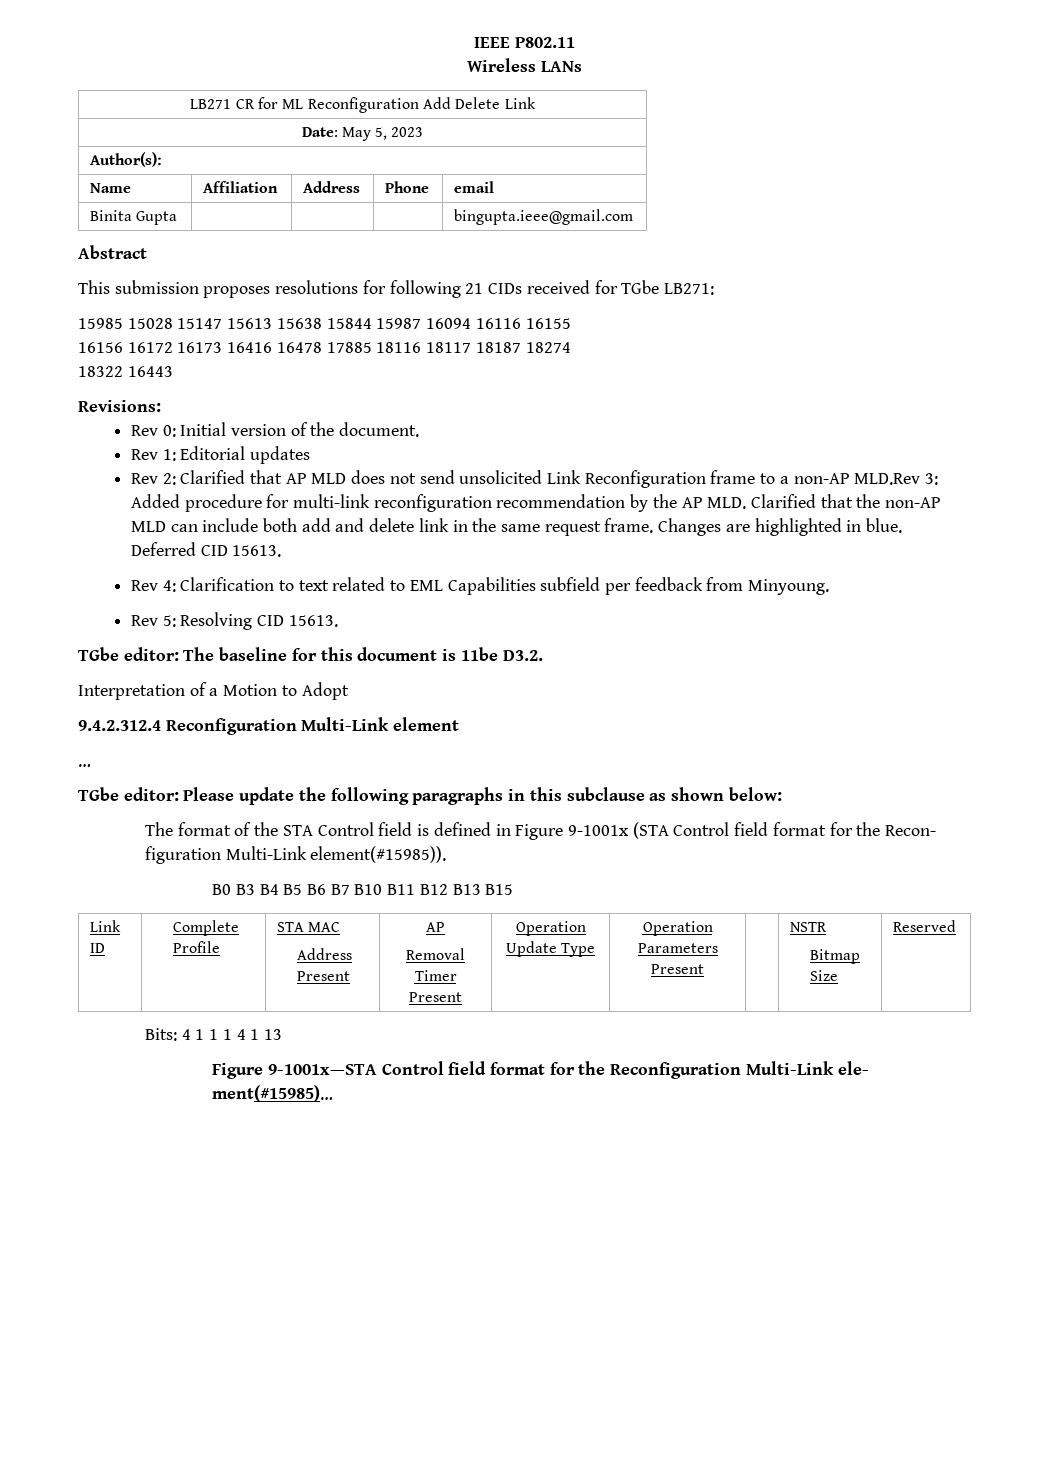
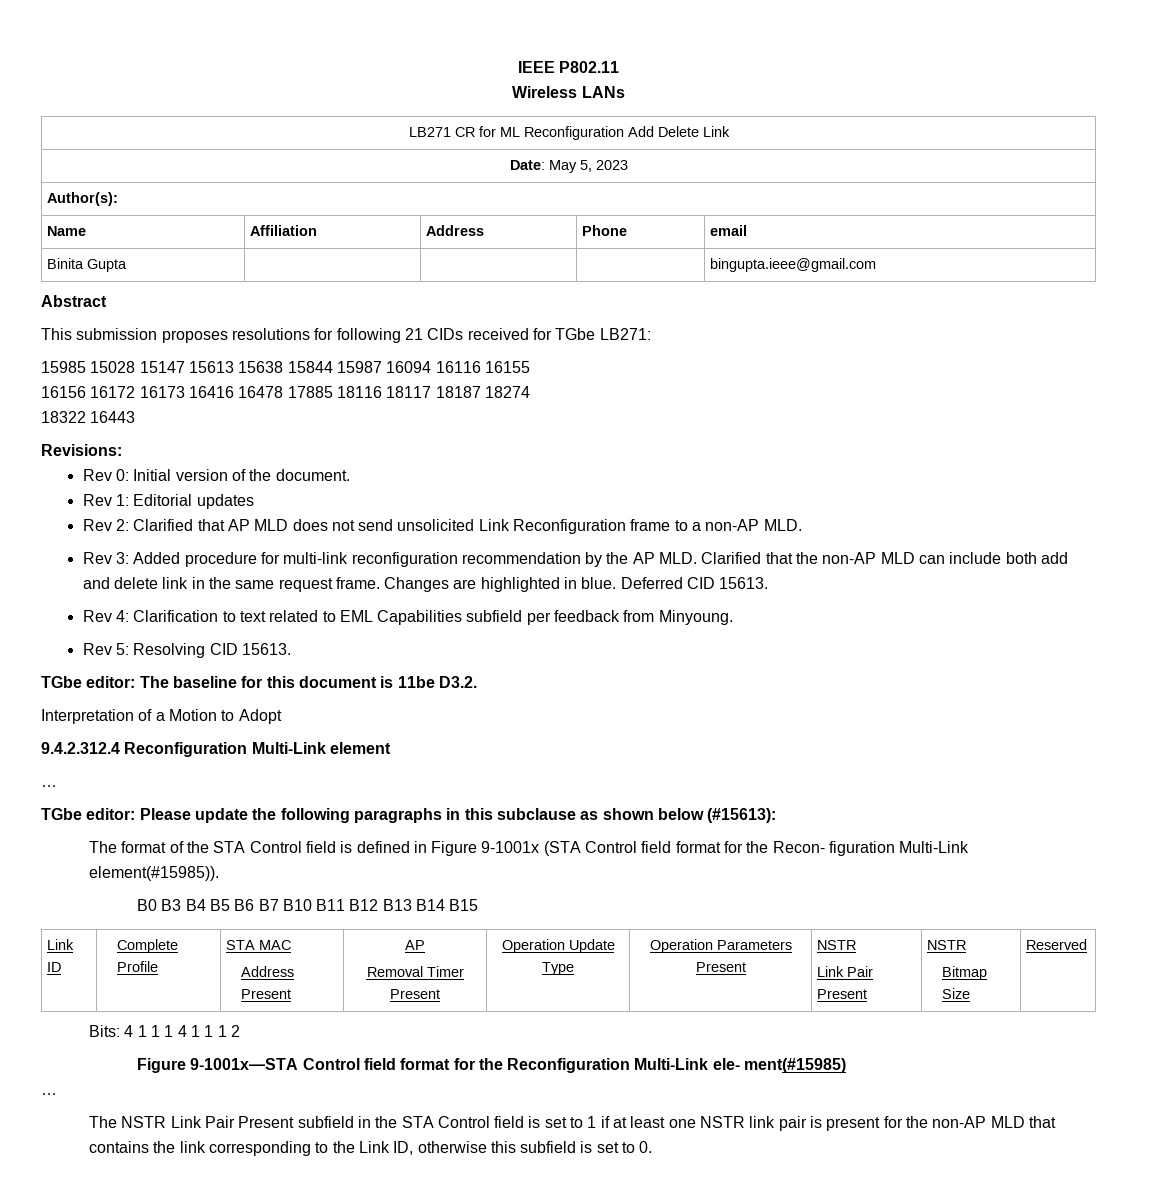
- Rev 2: Clarified that AP MLD does not send unsolicited Link Reconfiguration frame to a non-AP MLD.Rev 3: Added procedure for multi-link reconfiguration recommendation by the AP MLD. Clarified that the non-AP MLD can include both add and delete link in the same request frame.
+ Rev 2: Clarified that AP MLD does not send unsolicited Link Reconfiguration frame to a non-AP MLD.
+ Rev 3: Added procedure for multi-link reconfiguration recommendation by the AP MLD. Clarified that the non-AP MLD can include both add and delete link in the same request frame.
- TGbe editor: Please update the following paragraphs in this subclause as shown below:
+ TGbe editor: Please update the following paragraphs in this subclause as shown below (#15613):
- B0 B3 B4 B5 B6 B7 B10 B11 B12 B13 B15
+ B0 B3 B4 B5 B6 B7 B10 B11 B12 B13 B14 B15
  Link ID | Complete Profile | STA MAC
  Address Present | AP
- Removal Timer Present | Operation Update Type | Operation Parameters Present | | NSTR
+ Removal Timer Present | Operation Update Type | Operation Parameters Present | NSTR
+ Link Pair Present | NSTR
- Bits: 4 1 1 1 4 1 13
+ Bits: 4 1 1 1 4 1 1 1 2
- Figure 9-1001x—STA Control field format for the Reconfiguration Multi-Link ele- ment(#15985)…
+ Figure 9-1001x—STA Control field format for the Reconfiguration Multi-Link ele- ment(#15985)
+ …
+ The NSTR Link Pair Present subfield in the STA Control field is set to 1 if at least one NSTR link pair is present for the non-AP MLD that contains the link corresponding to the Link ID, otherwise this subfield is set to 0.

